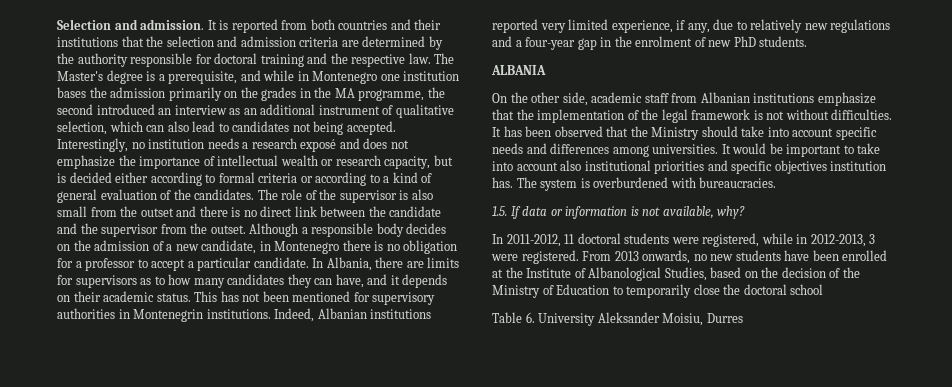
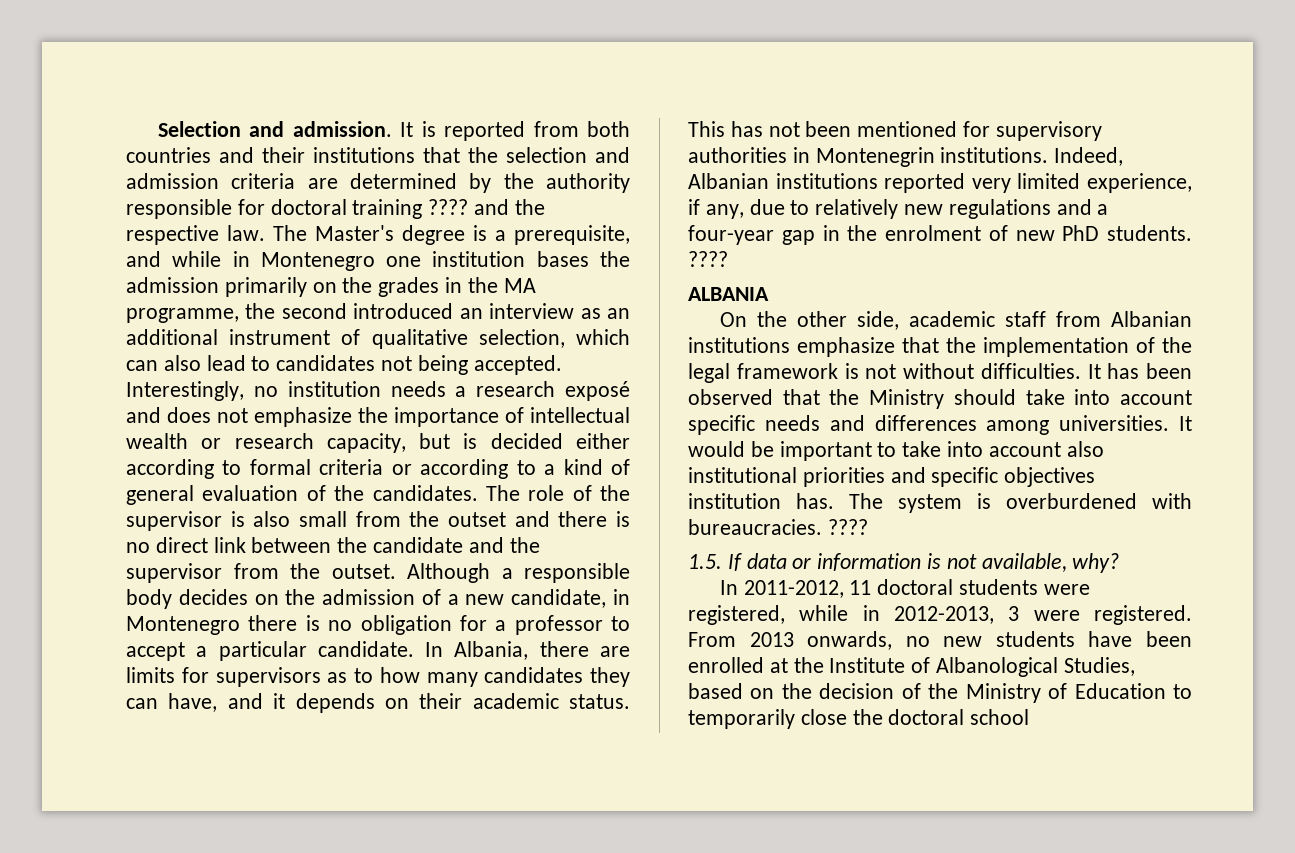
- It is reported from both countries and their institutions that the selection and admission criteria are determined by the authority responsible for doctoral training and the respective law.
+ It is reported from both countries and their institutions that the selection and admission criteria are determined by the authority responsible for doctoral training ???? and the respective law.
- Indeed, Albanian institutions reported very limited experience, if any, due to relatively new regulations and a four-year gap in the enrolment of new PhD students.
+ Indeed, Albanian institutions reported very limited experience, if any, due to relatively new regulations and a four-year gap in the enrolment of new PhD students. ????
- The system is overburdened with bureaucracies.
+ The system is overburdened with bureaucracies. ????
- Table 6. University Aleksander Moisiu, Durres

